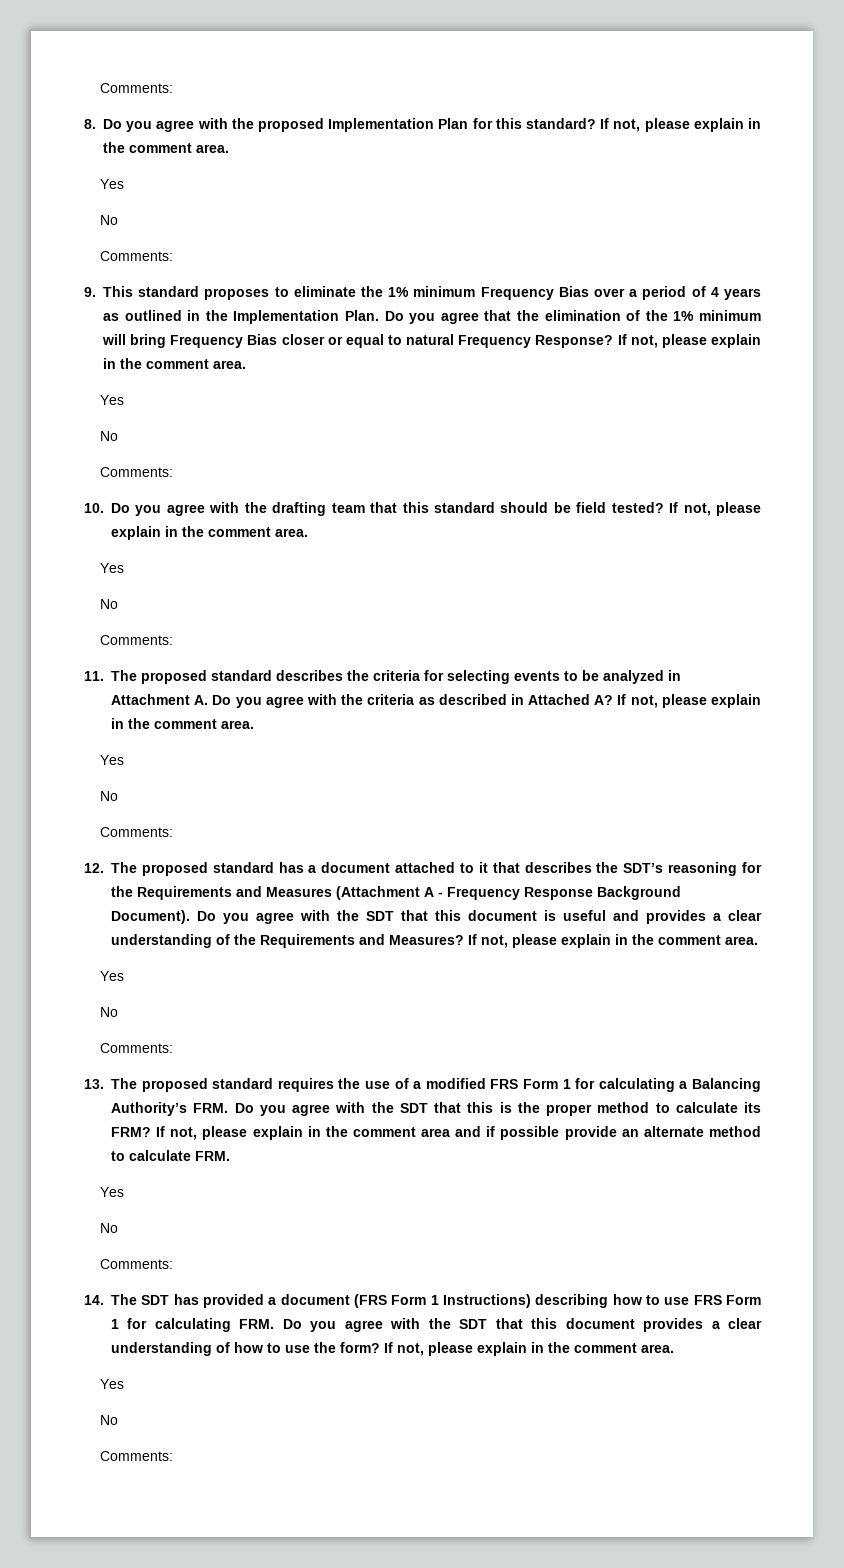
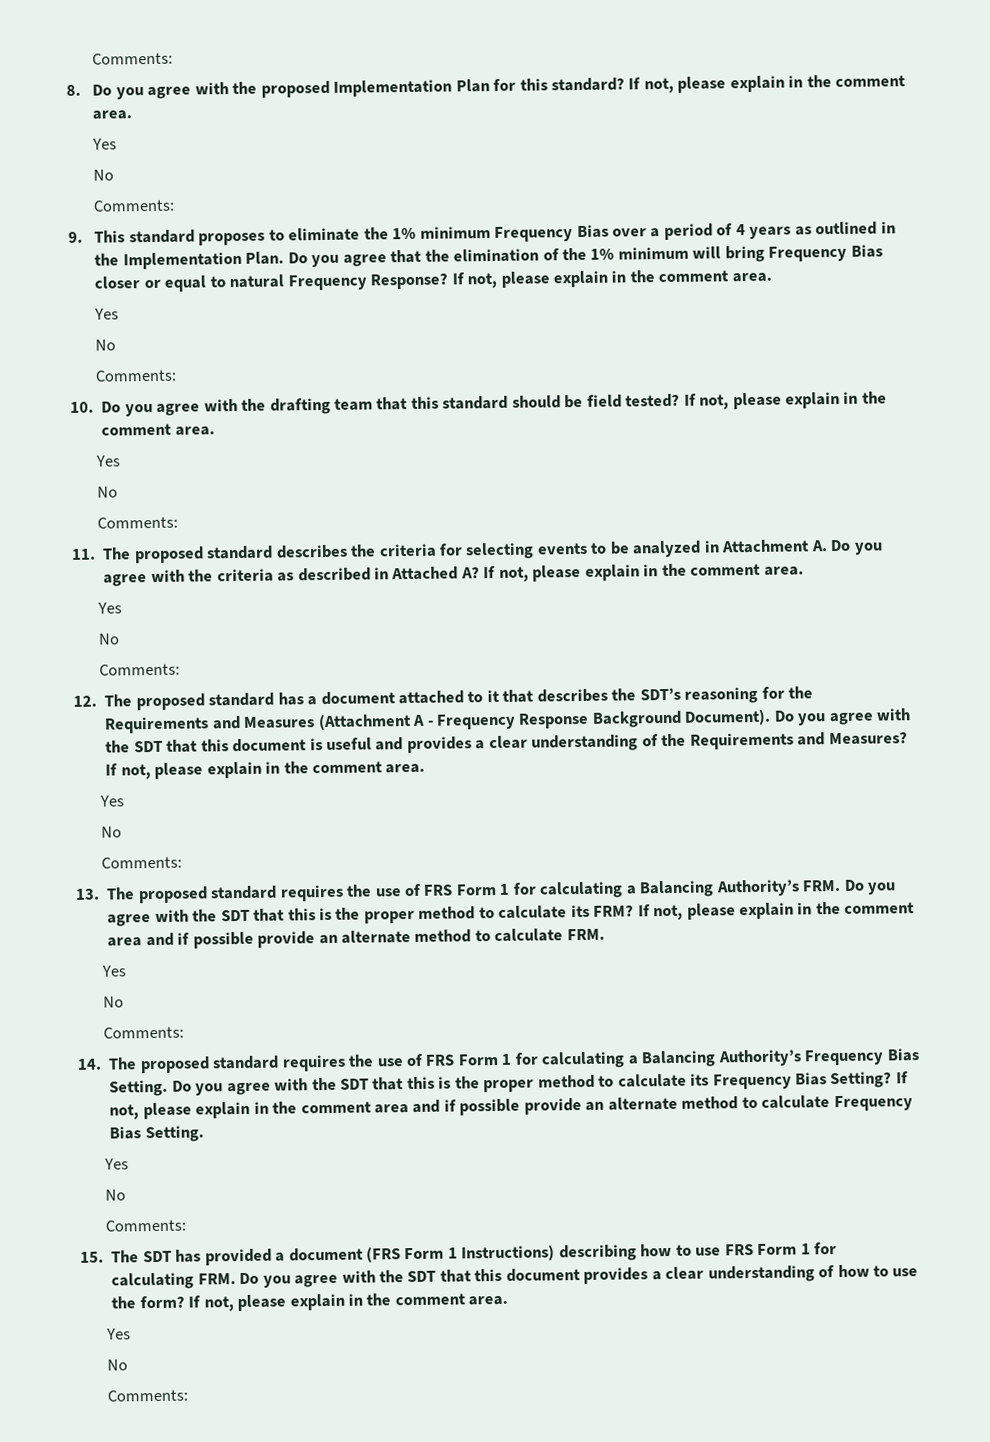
- 13. The proposed standard requires the use of a modified FRS Form 1 for calculating a Balancing Authority’s FRM. Do you agree with the SDT that this is the proper method to calculate its FRM?
+ 13. The proposed standard requires the use of FRS Form 1 for calculating a Balancing Authority’s FRM. Do you agree with the SDT that this is the proper method to calculate its FRM?
- 14. The SDT has provided a document (FRS Form 1 Instructions) describing how to use FRS Form 1 for calculating FRM. Do you agree with the SDT that this document provides a clear understanding of how to use the form?
+ 14. The proposed standard requires the use of FRS Form 1 for calculating a Balancing Authority’s Frequency Bias Setting. Do you agree with the SDT that this is the proper method to calculate its Frequency Bias Setting? If not, please explain in the comment area and if possible provide an alternate method to calculate Frequency Bias Setting.
+ Yes
+ No
+ Comments:
+ 15. The SDT has provided a document (FRS Form 1 Instructions) describing how to use FRS Form 1 for calculating FRM. Do you agree with the SDT that this document provides a clear understanding of how to use the form?

